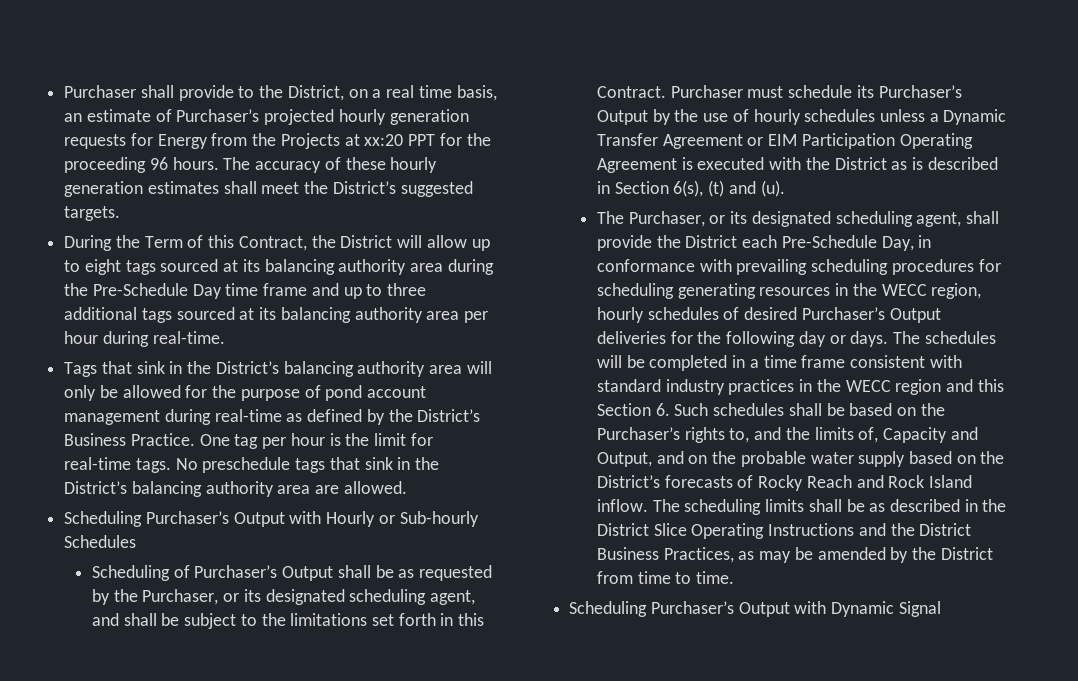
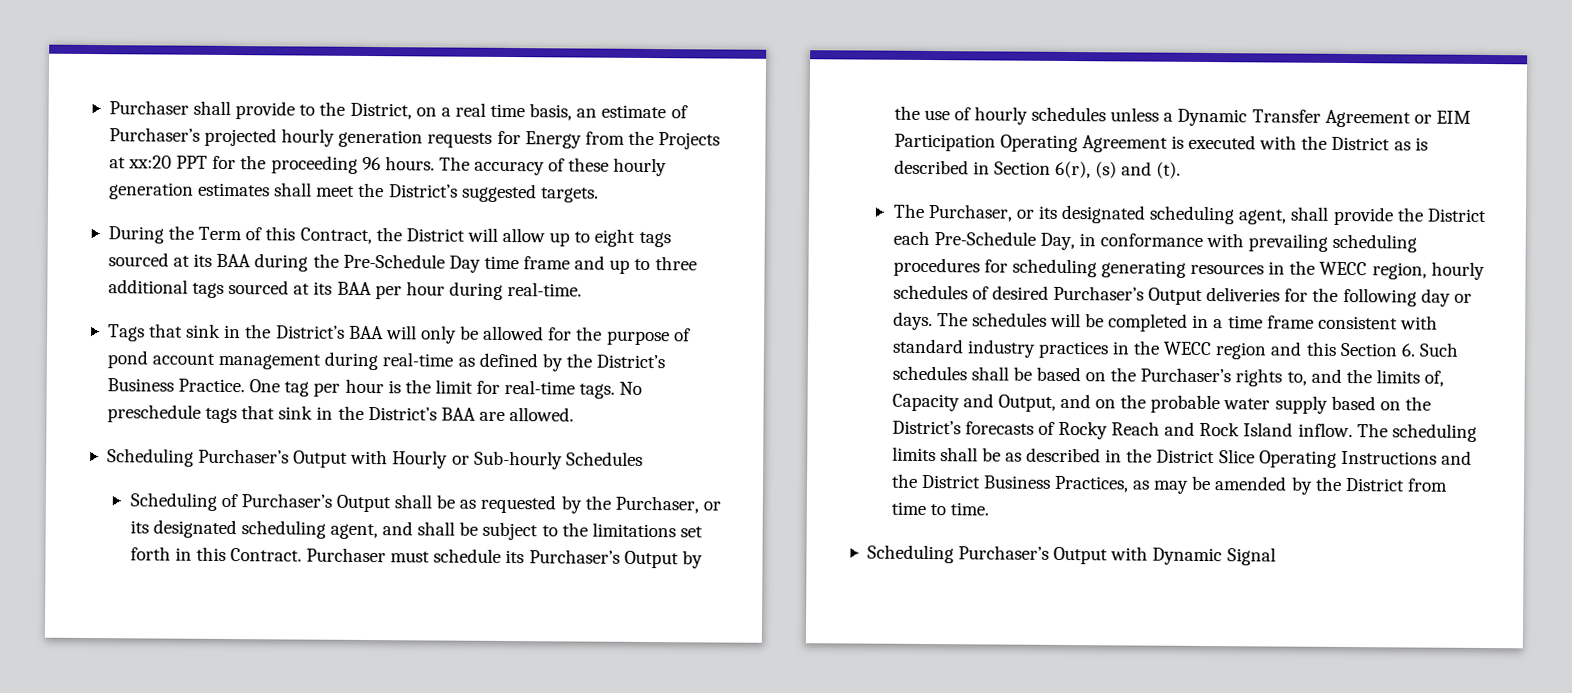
- During the Term of this Contract, the District will allow up to eight tags sourced at its balancing authority area during the Pre-Schedule Day time frame and up to three additional tags sourced at its balancing authority area per hour during real-time.
+ During the Term of this Contract, the District will allow up to eight tags sourced at its BAA during the Pre-Schedule Day time frame and up to three additional tags sourced at its BAA per hour during real-time.
- Tags that sink in the District’s balancing authority area will only be allowed for the purpose of pond account management during real-time as defined by the District’s Business Practice.
+ Tags that sink in the District’s BAA will only be allowed for the purpose of pond account management during real-time as defined by the District’s Business Practice.
- No preschedule tags that sink in the District’s balancing authority area are allowed.
+ No preschedule tags that sink in the District’s BAA are allowed.
- Purchaser must schedule its Purchaser’s Output by the use of hourly schedules unless a Dynamic Transfer Agreement or EIM Participation Operating Agreement is executed with the District as is described in Section 6(s), (t) and (u).
+ Purchaser must schedule its Purchaser’s Output by the use of hourly schedules unless a Dynamic Transfer Agreement or EIM Participation Operating Agreement is executed with the District as is described in Section 6(r), (s) and (t).

